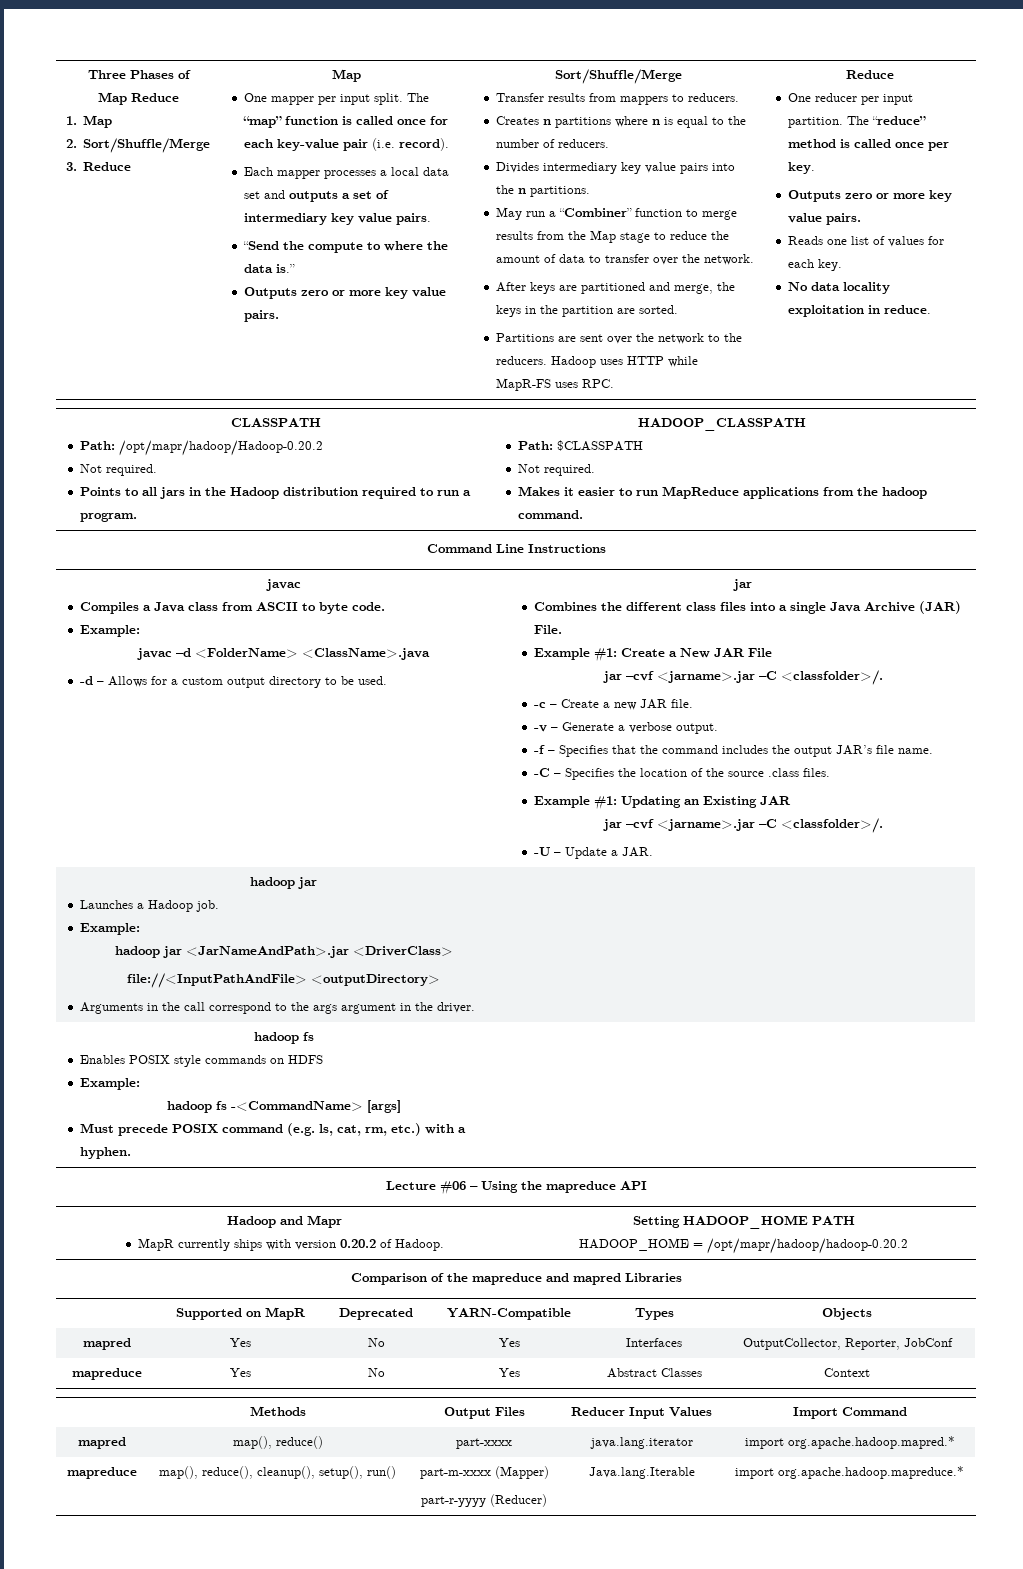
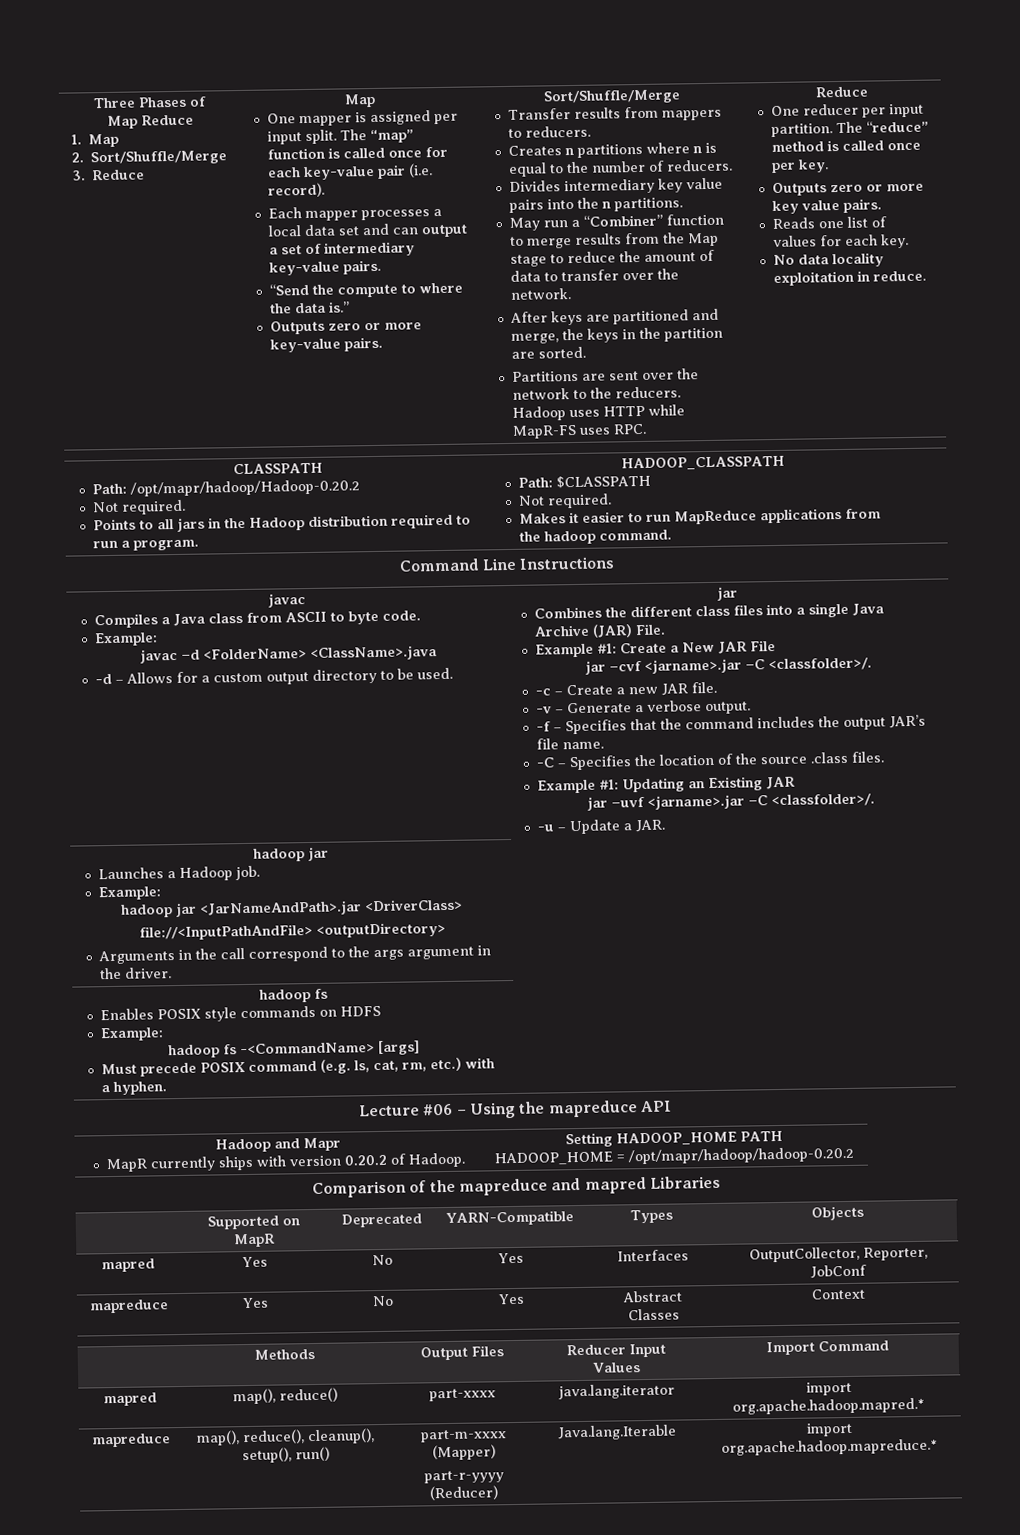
- One mapper per input split.
+ One mapper is assigned per input split.
- Each mapper processes a local data set and outputs a set of intermediary key value pairs.
+ Each mapper processes a local data set and can output a set of intermediary key-value pairs.
  “Send the compute to where the data is.”
- Outputs zero or more key value pairs.
+ Outputs zero or more key-value pairs.
  Example #1: Updating an Existing JAR
- jar –cvf <jarname>.jar –C <classfolder>/.
- -U – Update a JAR.
+ jar –uvf <jarname>.jar –C <classfolder>/.
+ -u – Update a JAR.

